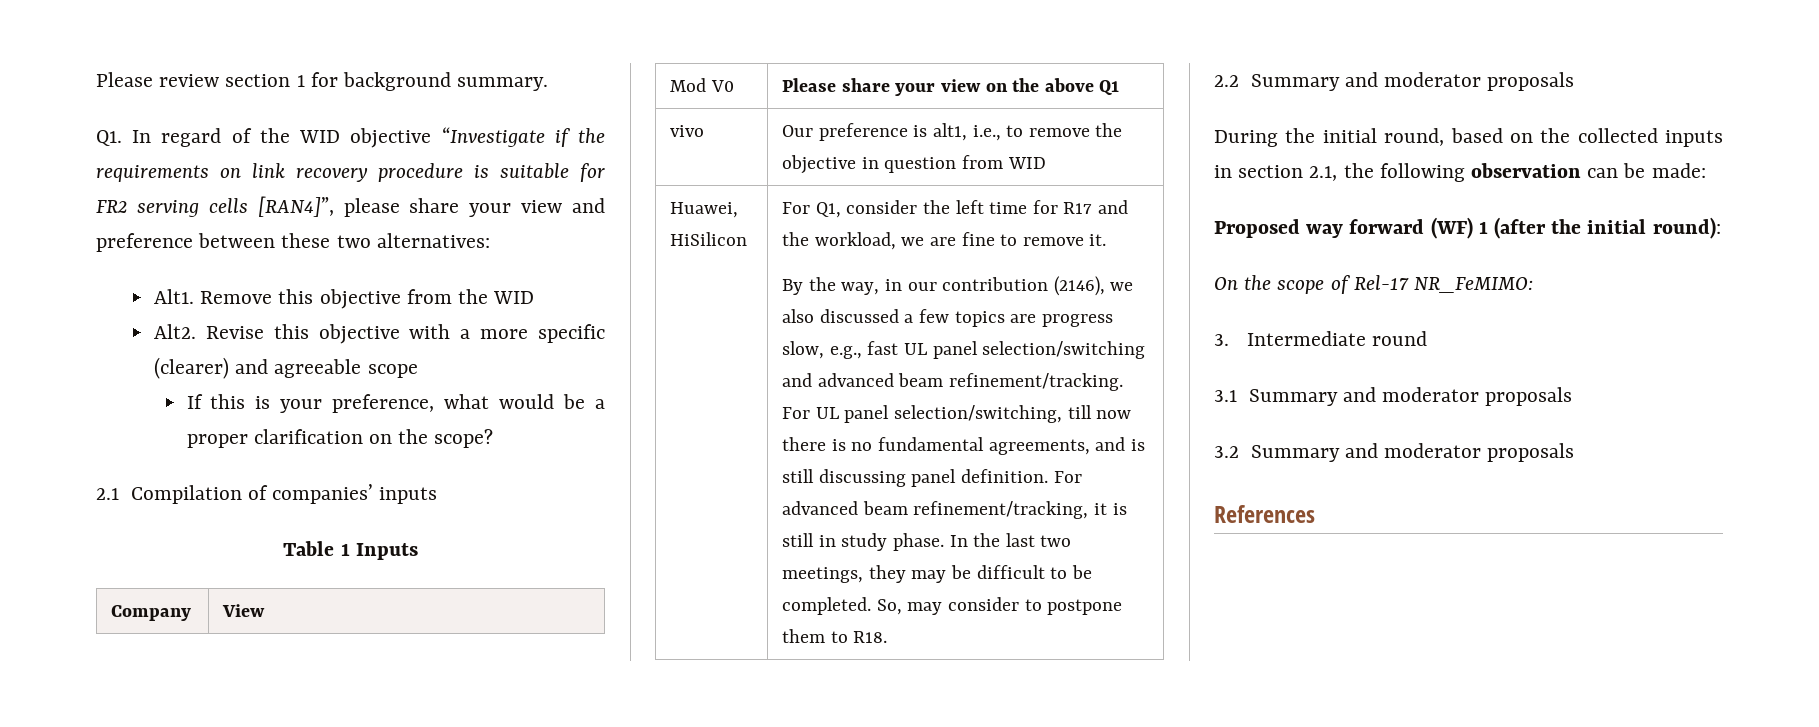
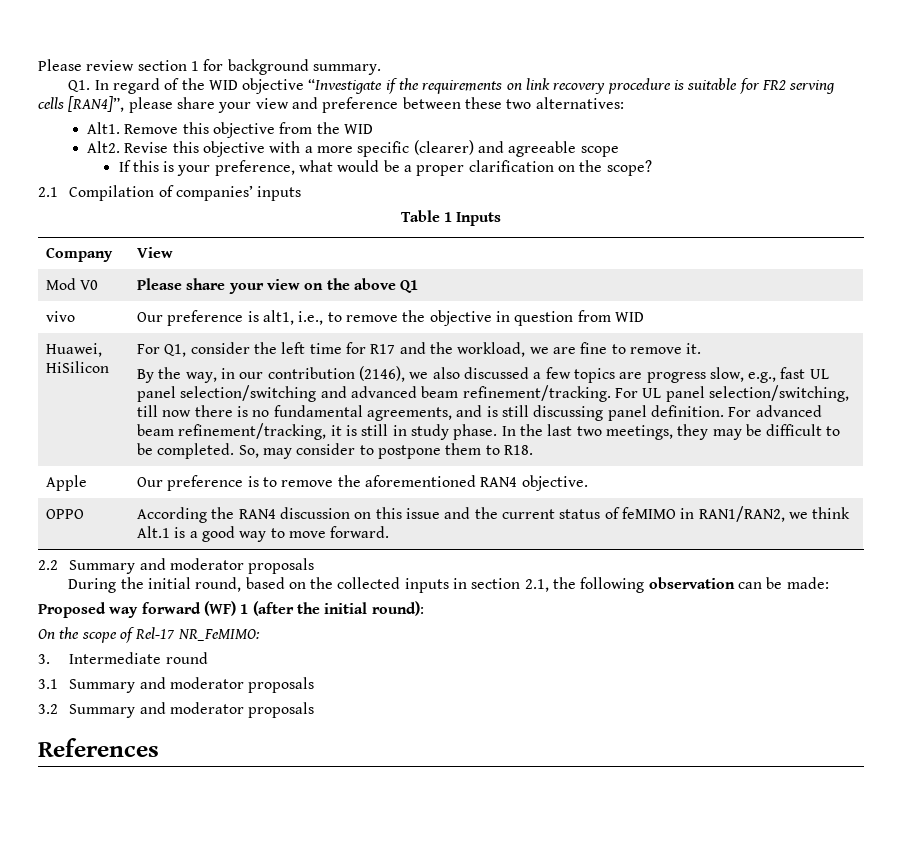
+ Apple | Our preference is to remove the aforementioned RAN4 objective.
+ OPPO | According the RAN4 discussion on this issue and the current status of feMIMO in RAN1/RAN2, we think Alt.1 is a good way to move forward.

